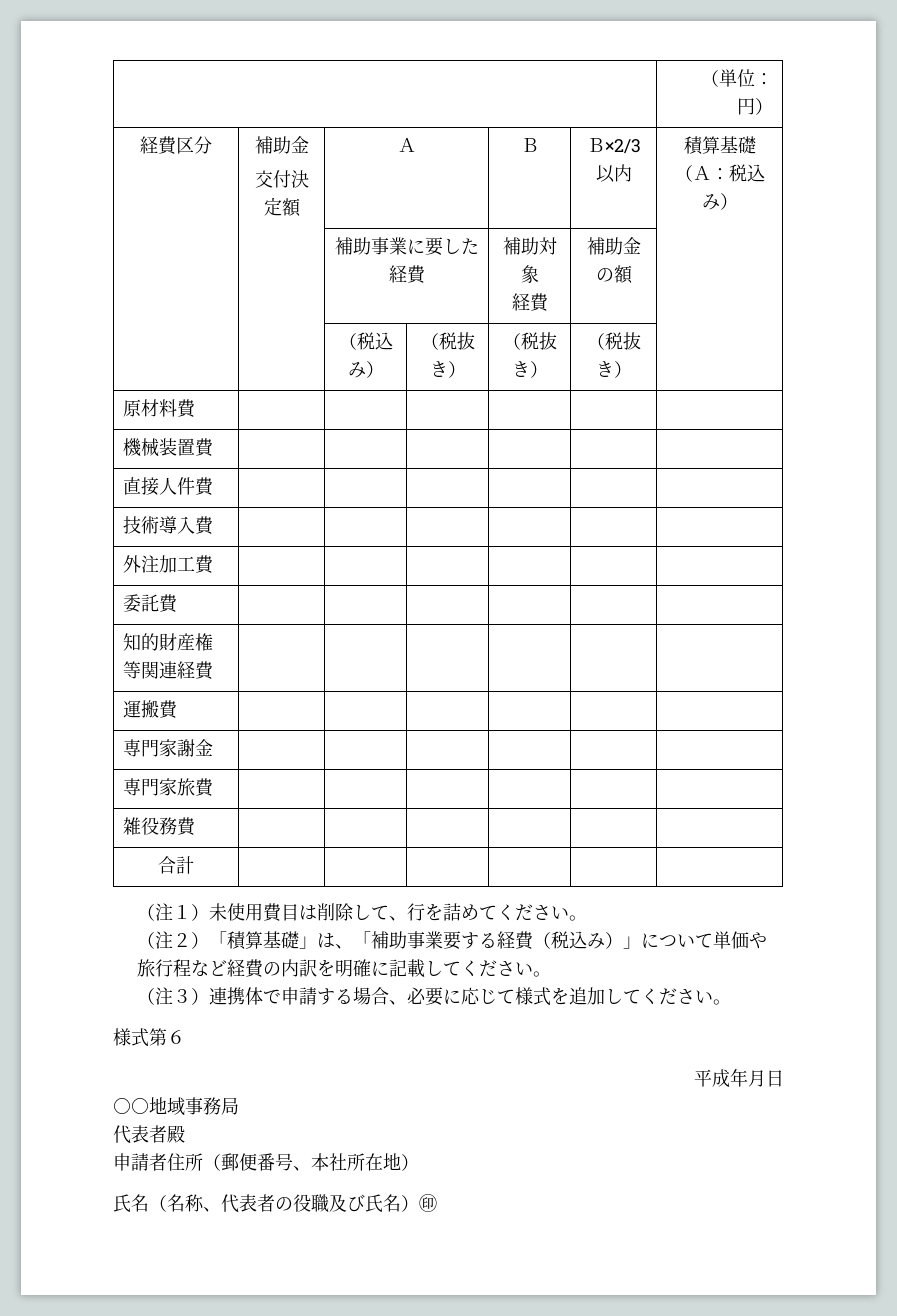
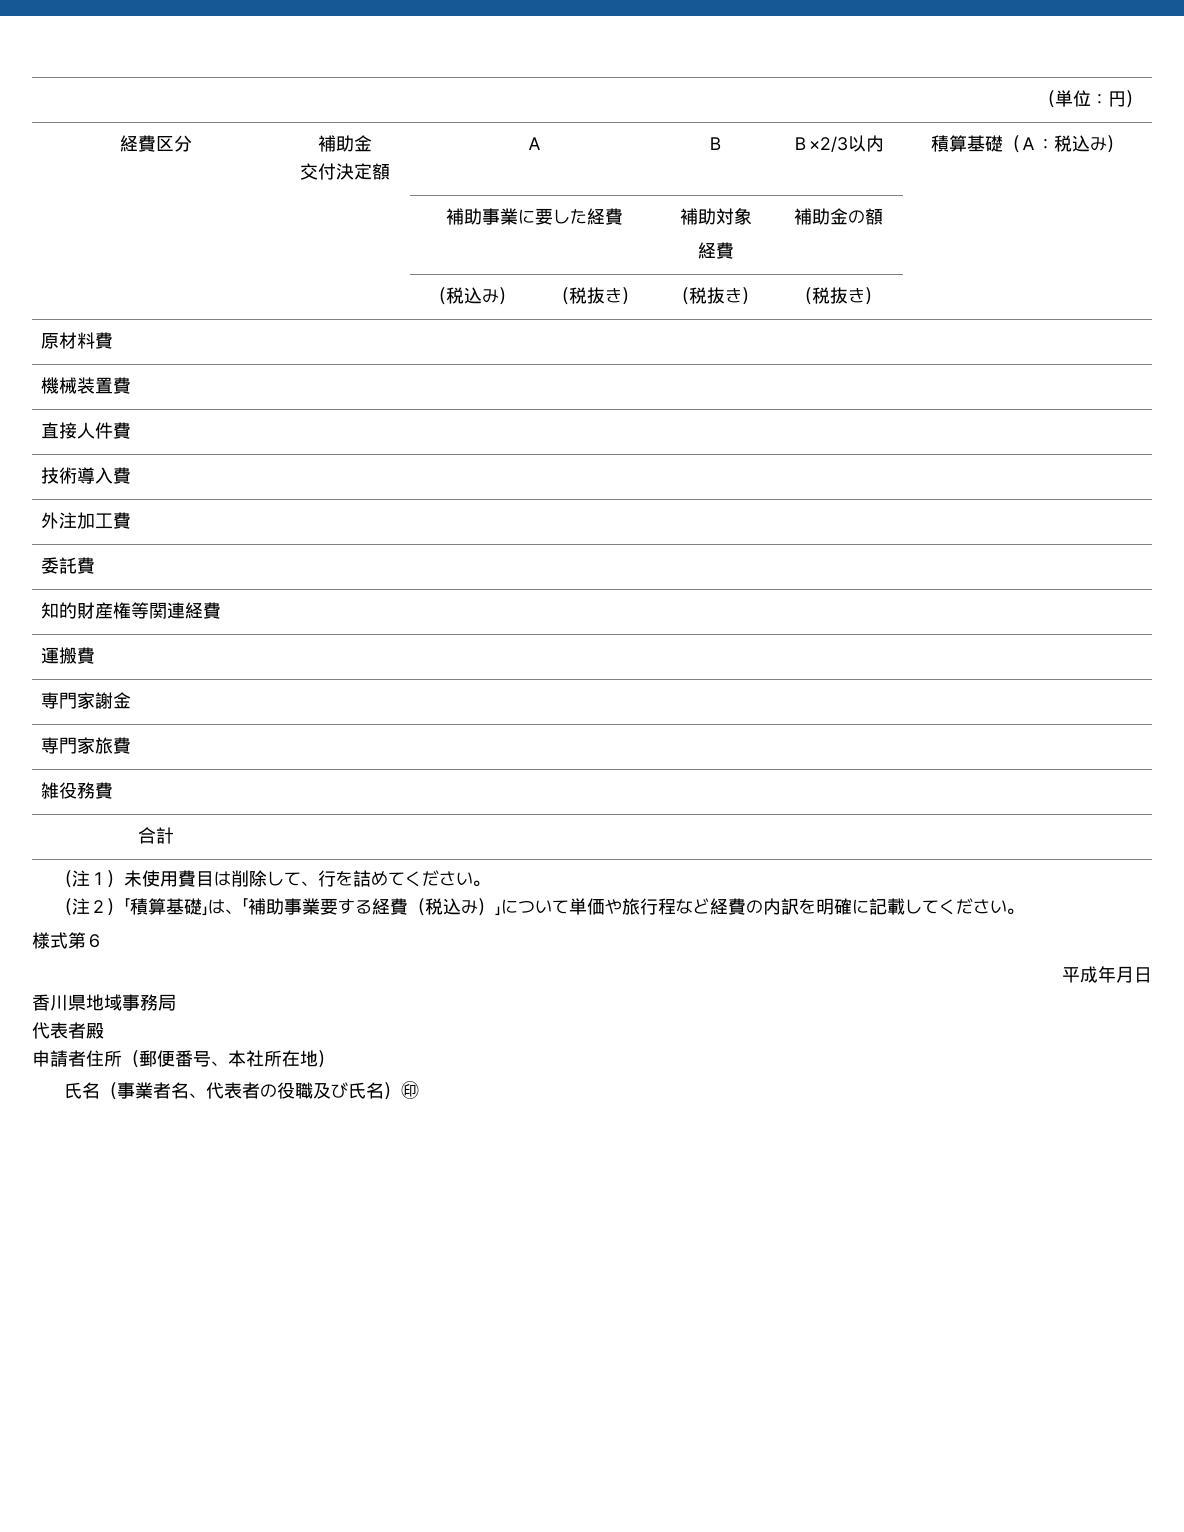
- （注３）連携体で申請する場合、必要に応じて様式を追加してください。
- ○○地域事務局
+ 香川県地域事務局
- 氏名（名称、代表者の役職及び氏名）㊞
+ 氏名（事業者名、代表者の役職及び氏名）㊞

